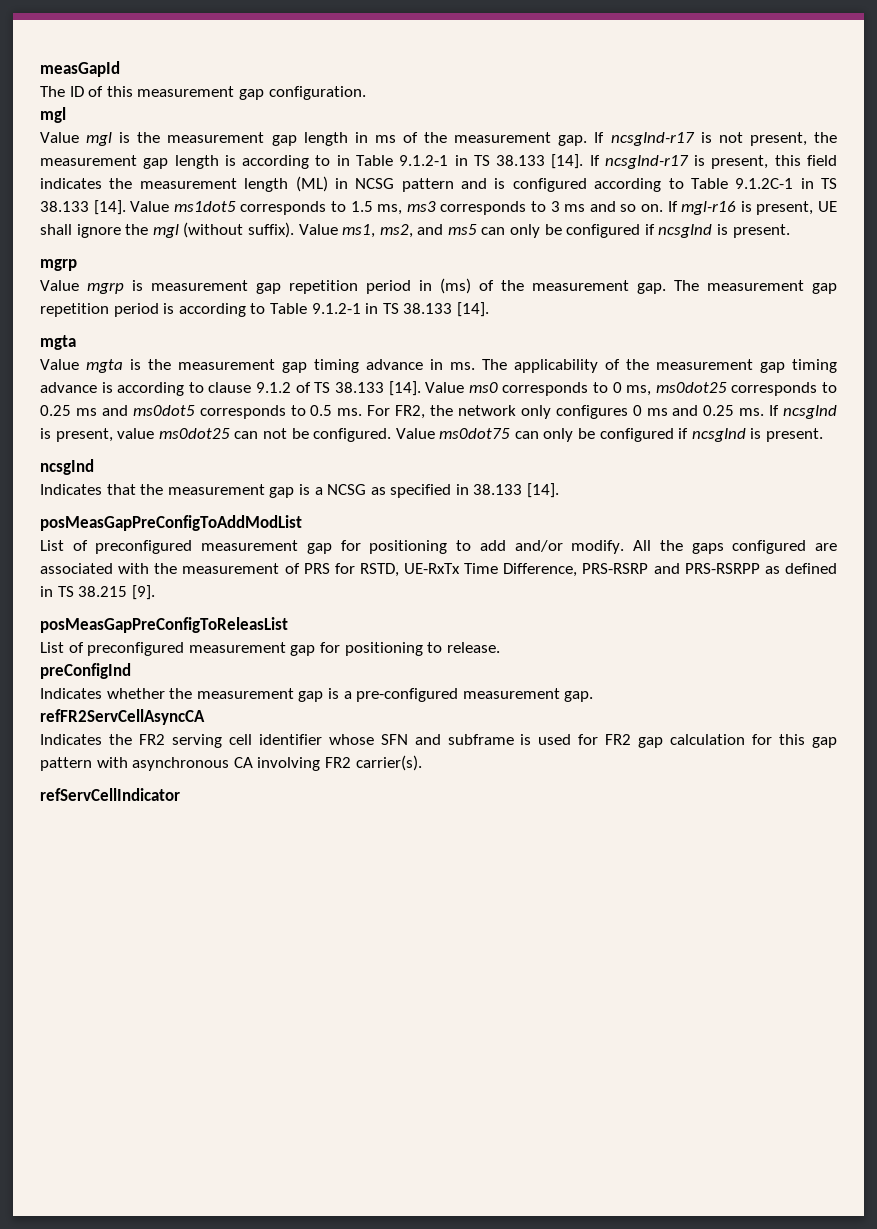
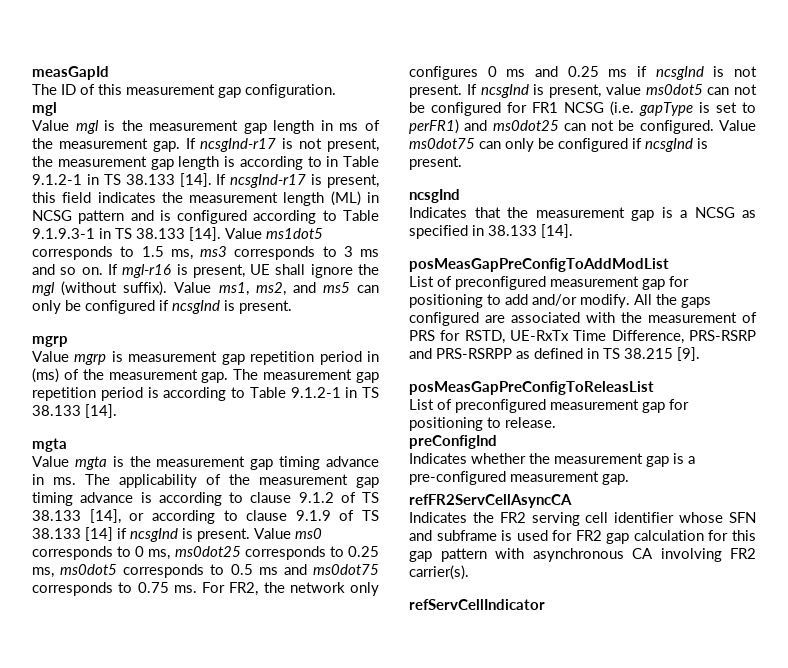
- If ncsgInd-r17 is present, this field indicates the measurement length (ML) in NCSG pattern and is configured according to Table 9.1.2C-1 in TS 38.133 [14].
+ If ncsgInd-r17 is present, this field indicates the measurement length (ML) in NCSG pattern and is configured according to Table 9.1.9.3-1 in TS 38.133 [14].
- The applicability of the measurement gap timing advance is according to clause 9.1.2 of TS 38.133 [14].
+ The applicability of the measurement gap timing advance is according to clause 9.1.2 of TS 38.133 [14], or according to clause 9.1.9 of TS 38.133 [14] if ncsgInd is present.
- Value ms0 corresponds to 0 ms, ms0dot25 corresponds to 0.25 ms and ms0dot5 corresponds to 0.5 ms.
+ Value ms0 corresponds to 0 ms, ms0dot25 corresponds to 0.25 ms, ms0dot5 corresponds to 0.5 ms and ms0dot75 corresponds to 0.75 ms.
- For FR2, the network only configures 0 ms and 0.25 ms.
+ For FR2, the network only configures 0 ms and 0.25 ms if ncsgInd is not present.
- If ncsgInd is present, value ms0dot25 can not be configured.
+ If ncsgInd is present, value ms0dot5 can not be configured for FR1 NCSG (i.e. gapType is set to perFR1) and ms0dot25 can not be configured.

